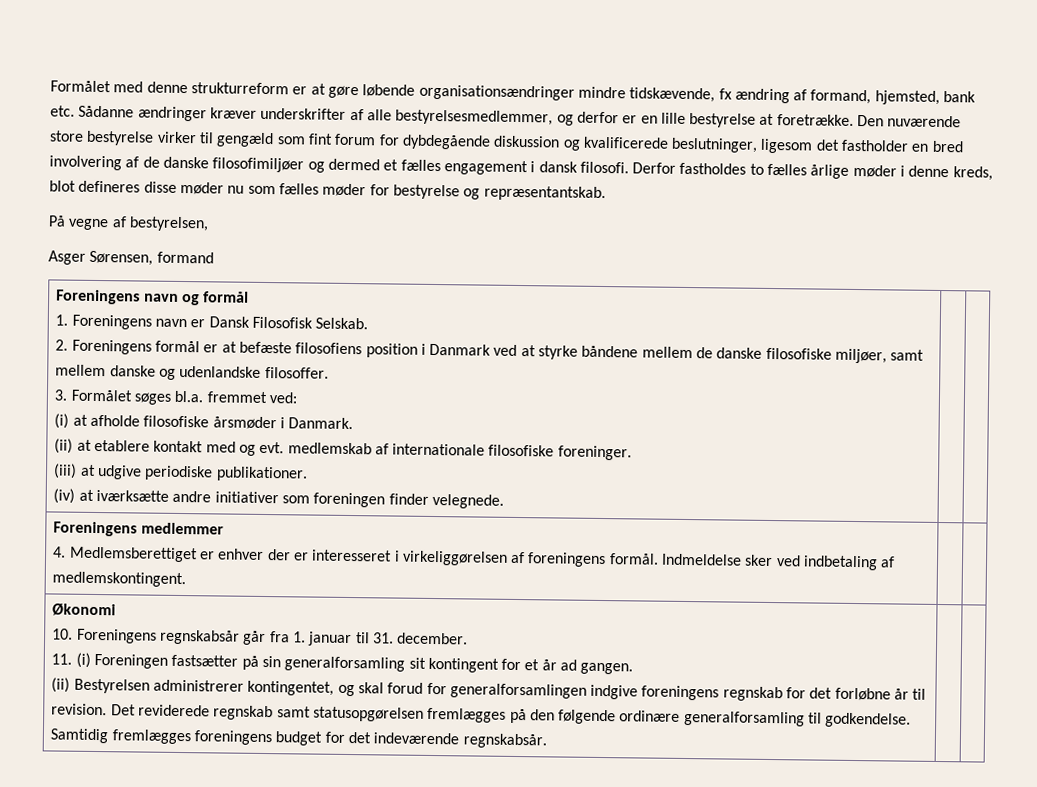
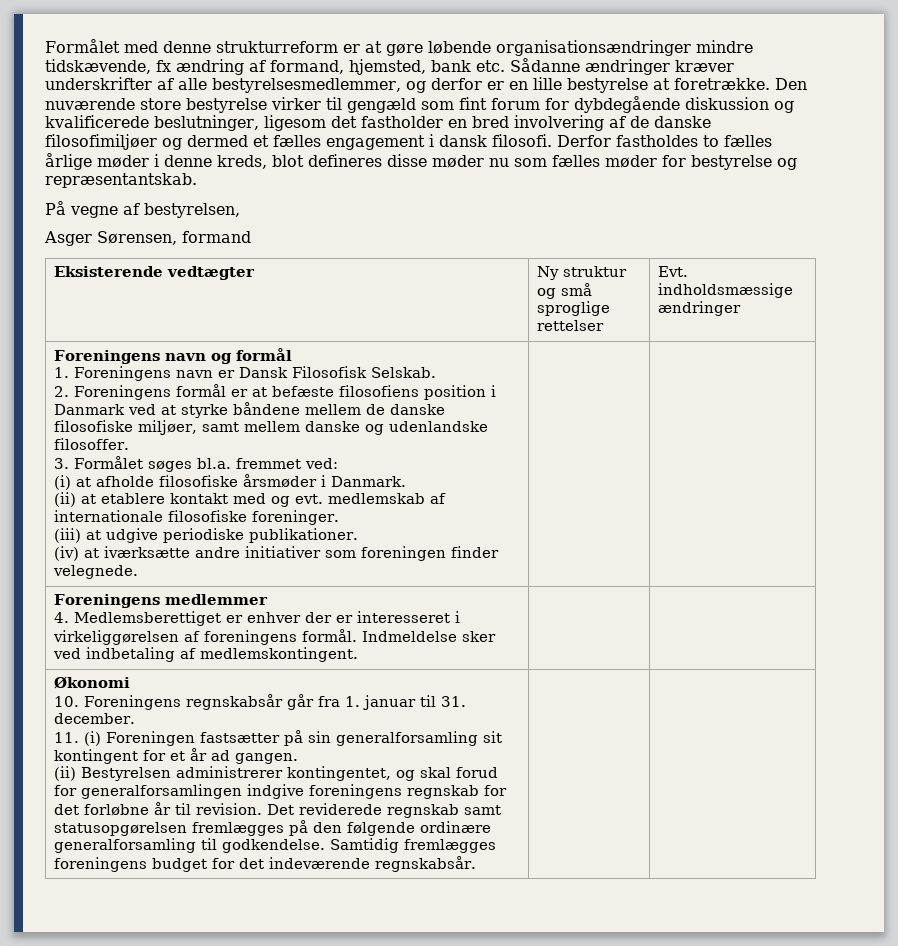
+ Eksisterende vedtægter | Ny struktur og små sproglige rettelser | Evt. indholdsmæssige ændringer

